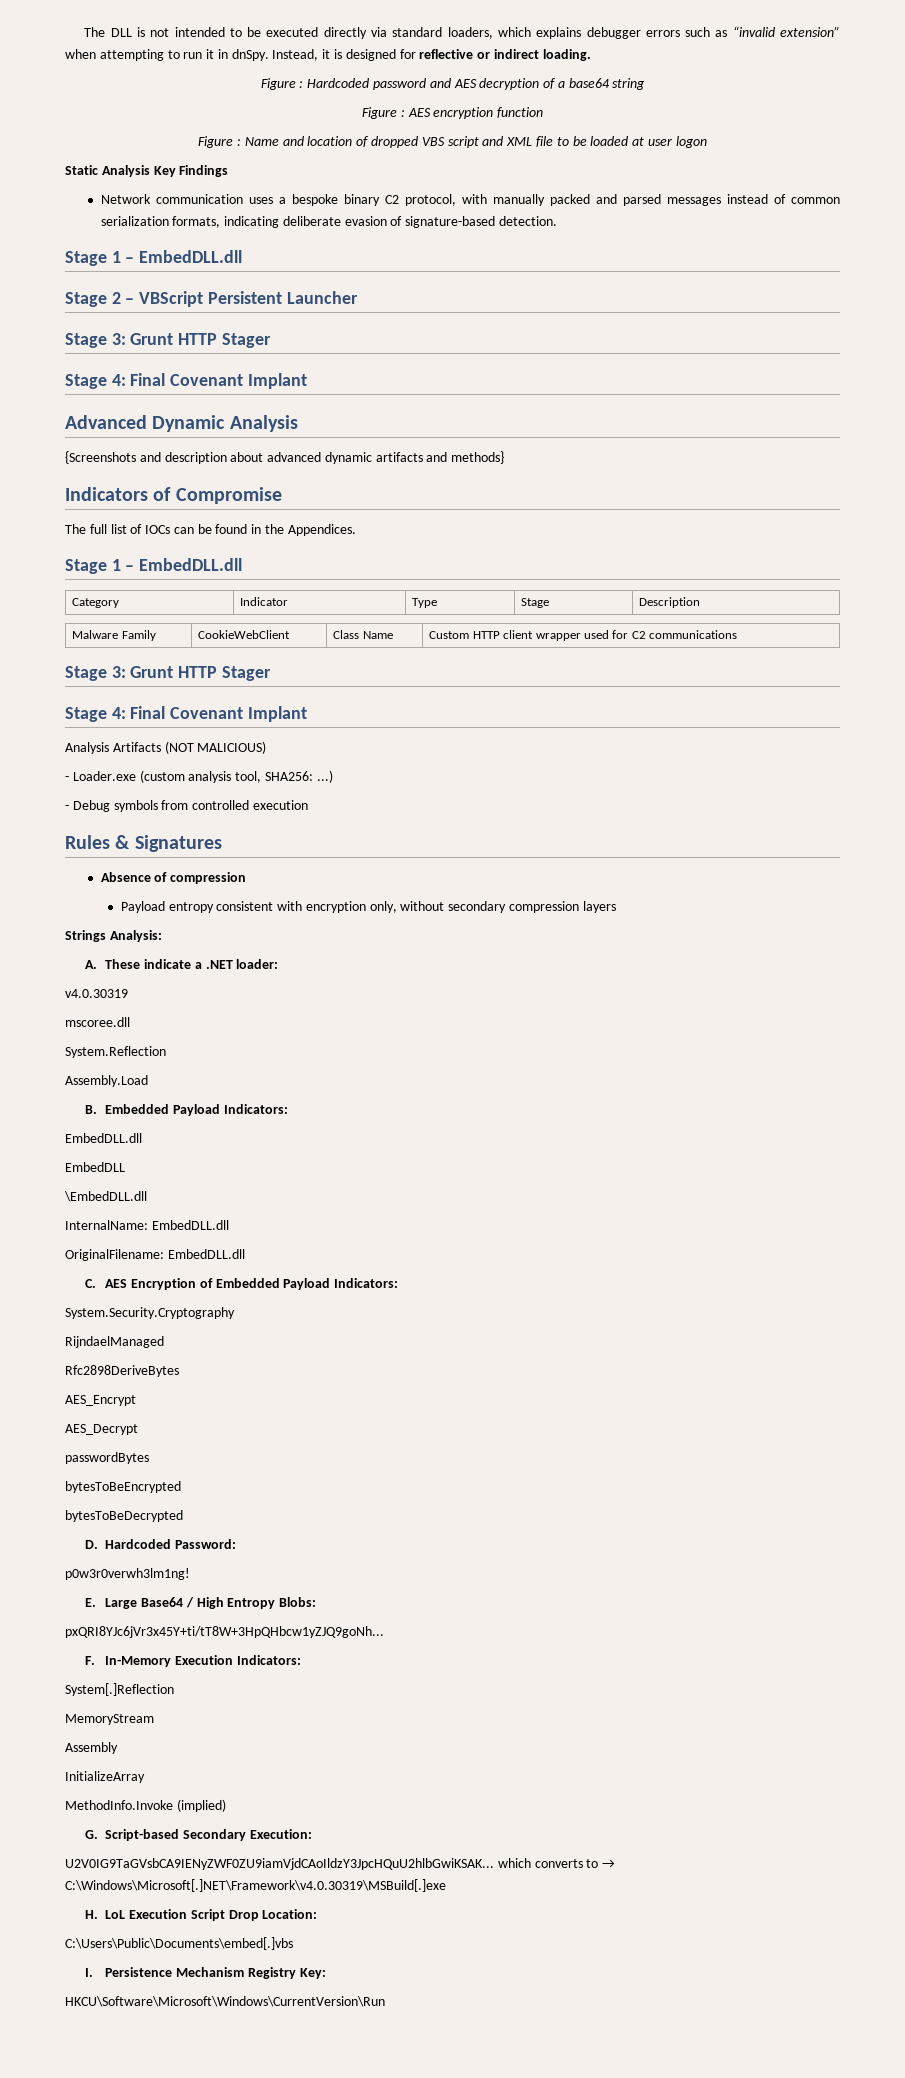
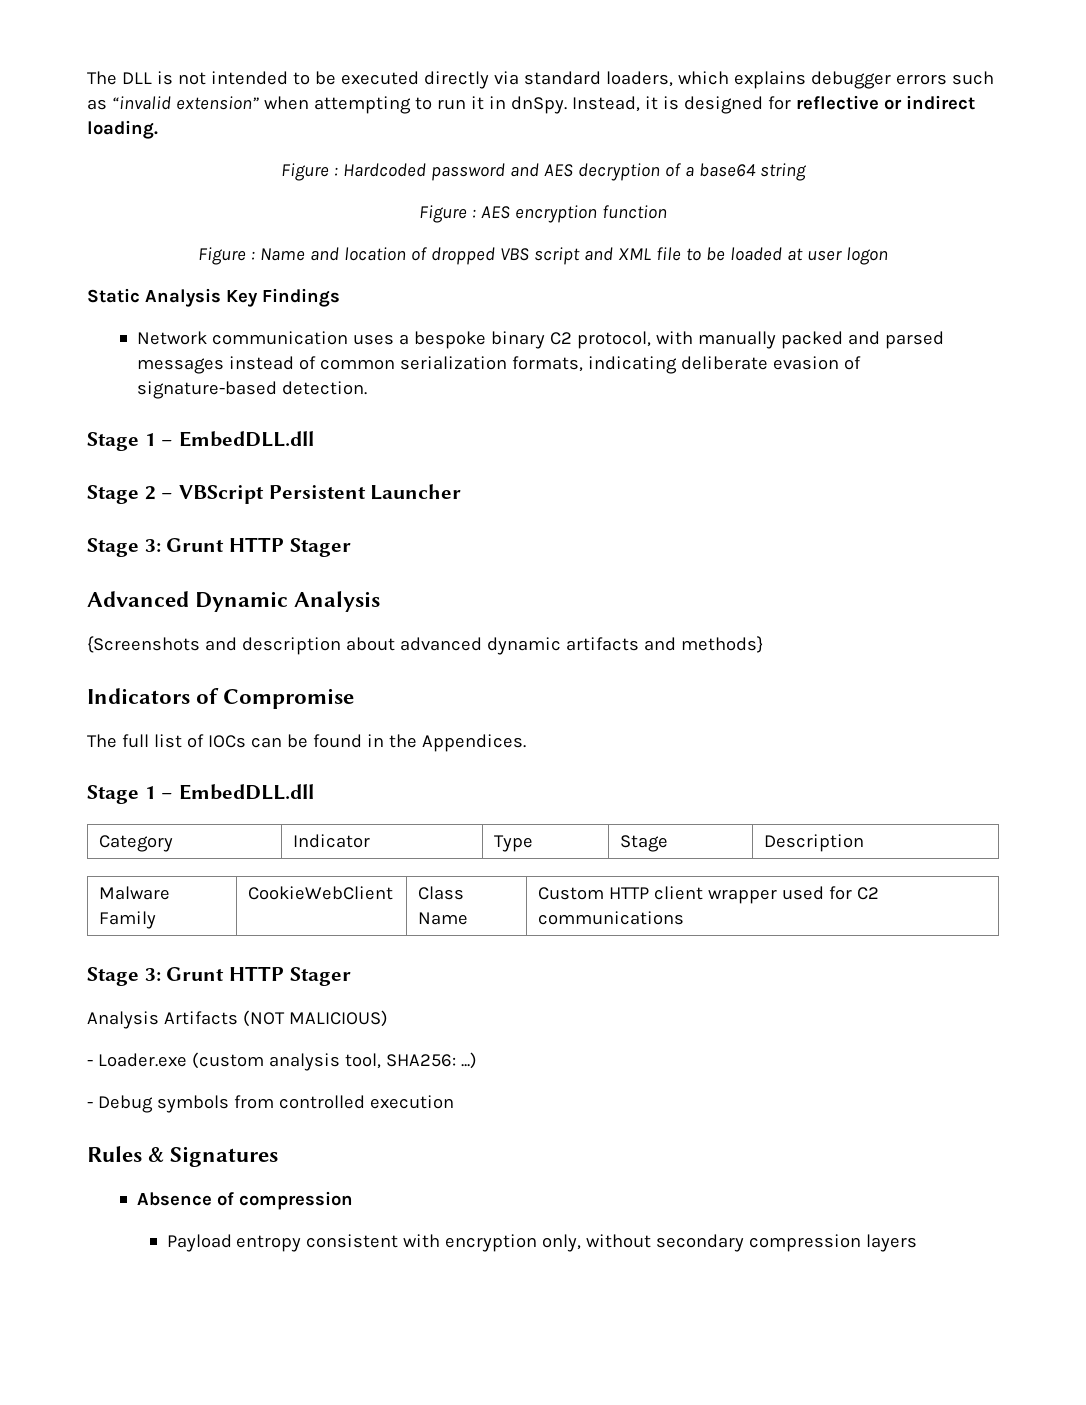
  Stage 2 – VBScript Persistent Launcher
  Stage 3: Grunt HTTP Stager
- Stage 4: Final Covenant Implant
  Malware Family | CookieWebClient | Class Name | Custom HTTP client wrapper used for C2 communications
  Stage 3: Grunt HTTP Stager
- Stage 4: Final Covenant Implant
- Strings Analysis:
- A. These indicate a .NET loader:
- v4.0.30319
- mscoree.dll
- System.Reflection
- Assembly.Load
- B. Embedded Payload Indicators:
- EmbedDLL.dll
- EmbedDLL
- \EmbedDLL.dll
- InternalName: EmbedDLL.dll
- OriginalFilename: EmbedDLL.dll
- C. AES Encryption of Embedded Payload Indicators:
- System.Security.Cryptography
- RijndaelManaged
- Rfc2898DeriveBytes
- AES_Encrypt
- AES_Decrypt
- passwordBytes
- bytesToBeEncrypted
- bytesToBeDecrypted
- D. Hardcoded Password:
- p0w3r0verwh3lm1ng!
- E. Large Base64 / High Entropy Blobs:
- pxQRI8YJc6jVr3x45Y+ti/tT8W+3HpQHbcw1yZJQ9goNh...
- F. In-Memory Execution Indicators:
- System[.]Reflection
- MemoryStream
- Assembly
- InitializeArray
- MethodInfo.Invoke (implied)
- G. Script-based Secondary Execution:
- U2V0IG9TaGVsbCA9IENyZWF0ZU9iamVjdCAoIldzY3JpcHQuU2hlbGwiKSAK... which converts to → C:\Windows\Microsoft[.]NET\Framework\v4.0.30319\MSBuild[.]exe
- H. LoL Execution Script Drop Location:
- C:\Users\Public\Documents\embed[.]vbs
- I. Persistence Mechanism Registry Key:
- HKCU\Software\Microsoft\Windows\CurrentVersion\Run

